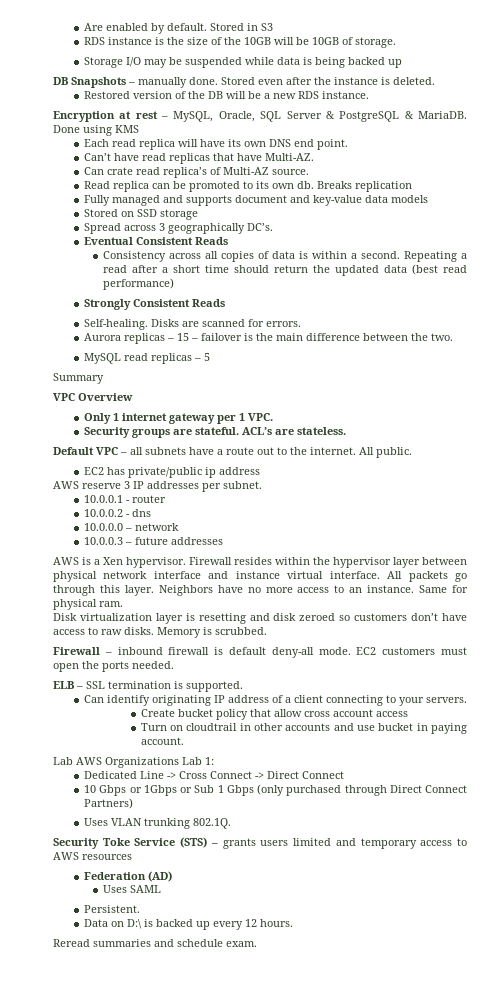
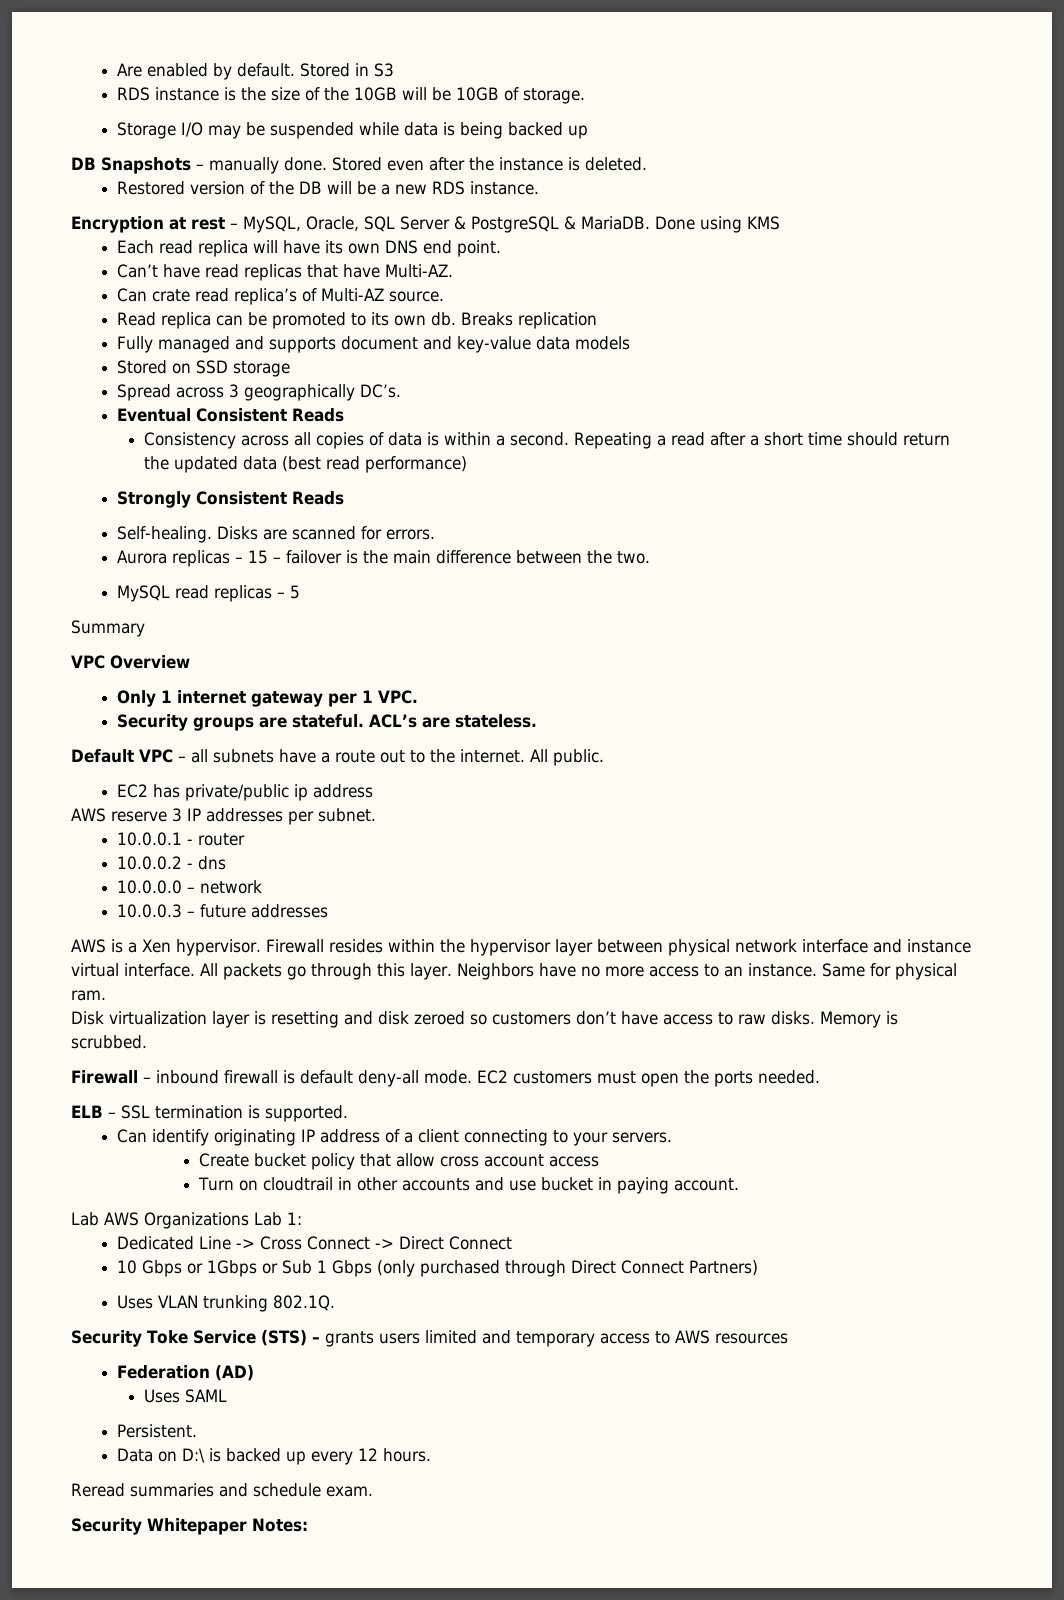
+ Security Whitepaper Notes:

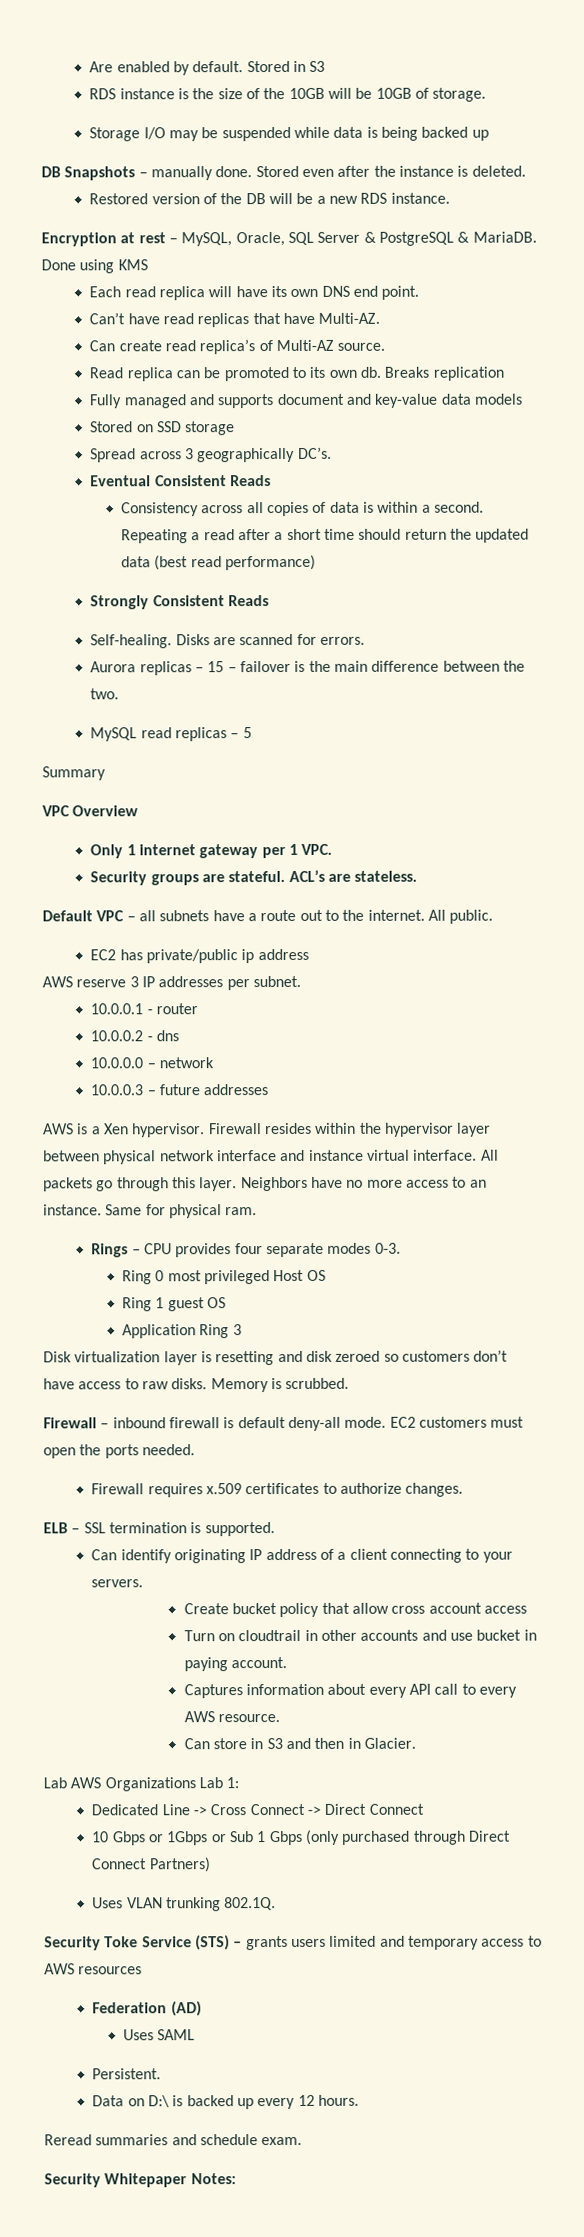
- Can crate read replica’s of Multi-AZ source.
+ Can create read replica’s of Multi-AZ source.
+ Rings – CPU provides four separate modes 0-3.
+ Ring 0 most privileged Host OS
+ Ring 1 guest OS
+ Application Ring 3
+ Firewall requires x.509 certificates to authorize changes.
+ Captures information about every API call to every AWS resource.
+ Can store in S3 and then in Glacier.

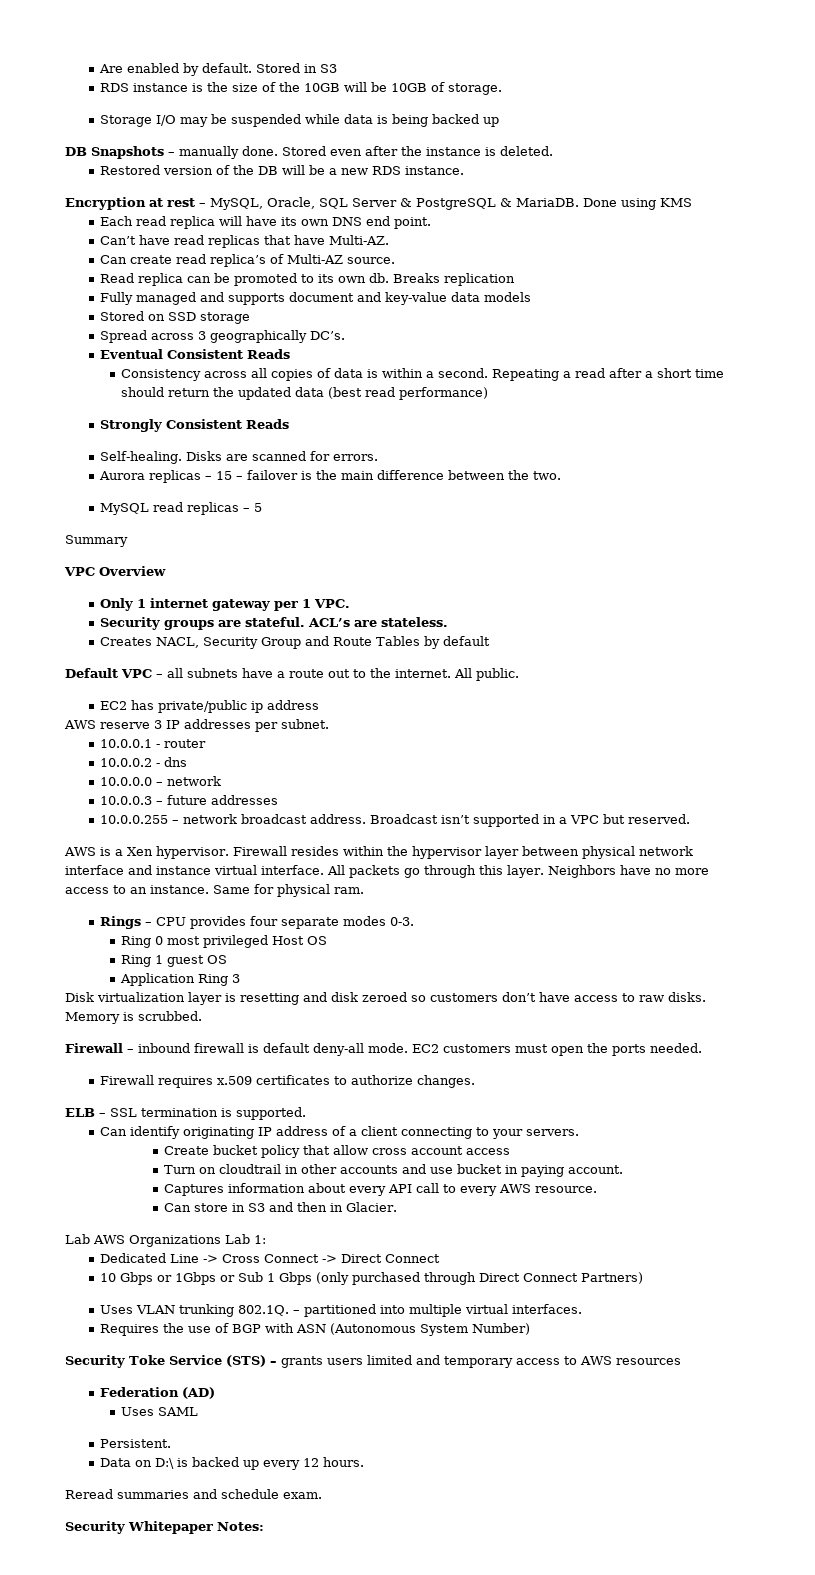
+ Creates NACL, Security Group and Route Tables by default
+ 10.0.0.255 – network broadcast address. Broadcast isn’t supported in a VPC but reserved.
- Uses VLAN trunking 802.1Q.
+ Uses VLAN trunking 802.1Q. – partitioned into multiple virtual interfaces.
+ Requires the use of BGP with ASN (Autonomous System Number)

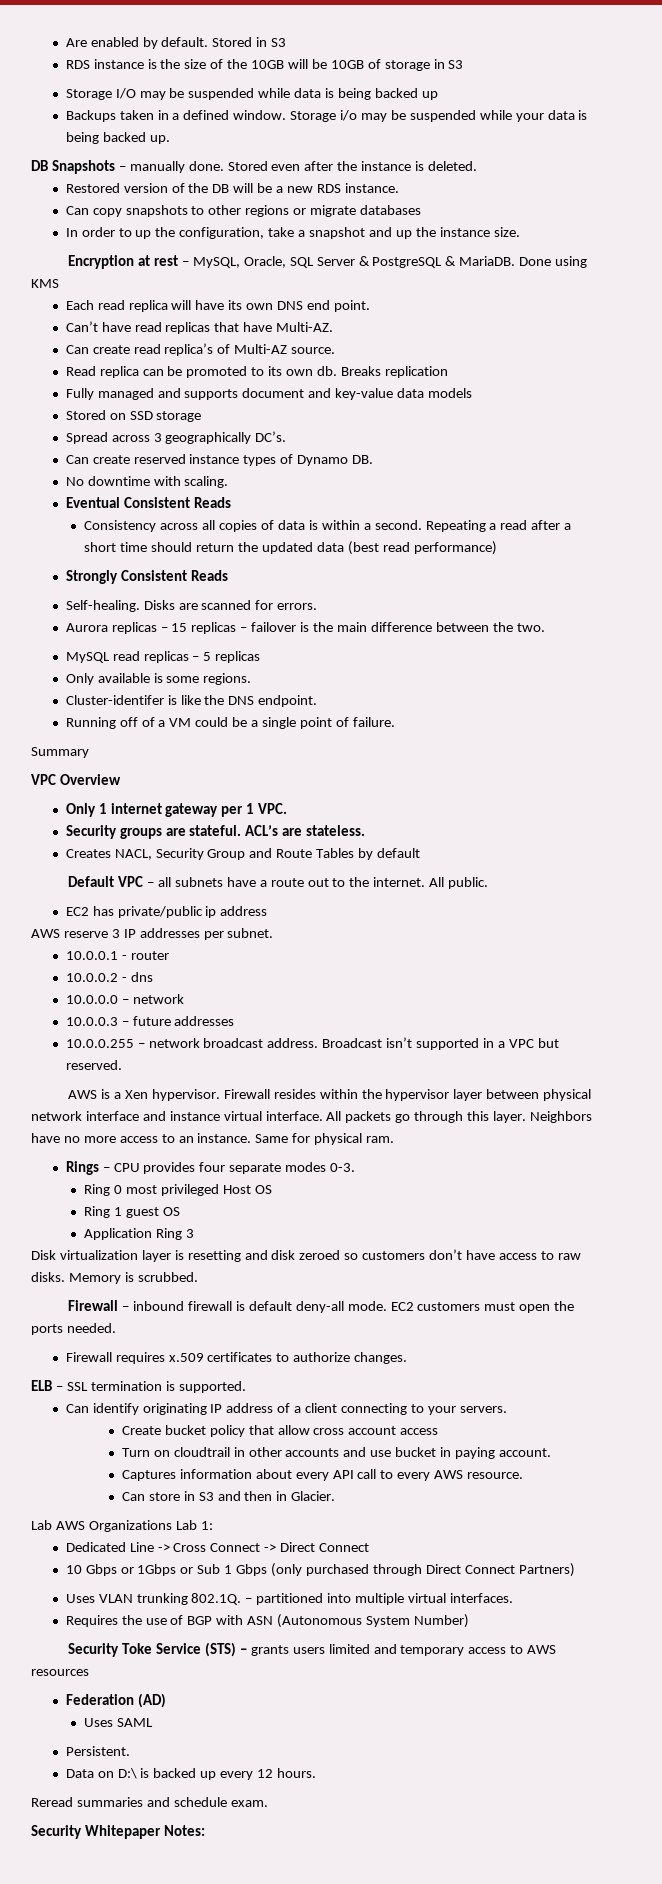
- RDS instance is the size of the 10GB will be 10GB of storage.
+ RDS instance is the size of the 10GB will be 10GB of storage in S3
+ Backups taken in a defined window. Storage i/o may be suspended while your data is being backed up.
+ Can copy snapshots to other regions or migrate databases
+ In order to up the configuration, take a snapshot and up the instance size.
+ Can create reserved instance types of Dynamo DB.
+ No downtime with scaling.
- Aurora replicas – 15 – failover is the main difference between the two.
+ Aurora replicas – 15 replicas – failover is the main difference between the two.
- MySQL read replicas – 5
+ MySQL read replicas – 5 replicas
+ Only available is some regions.
+ Cluster-identifer is like the DNS endpoint.
+ Running off of a VM could be a single point of failure.

